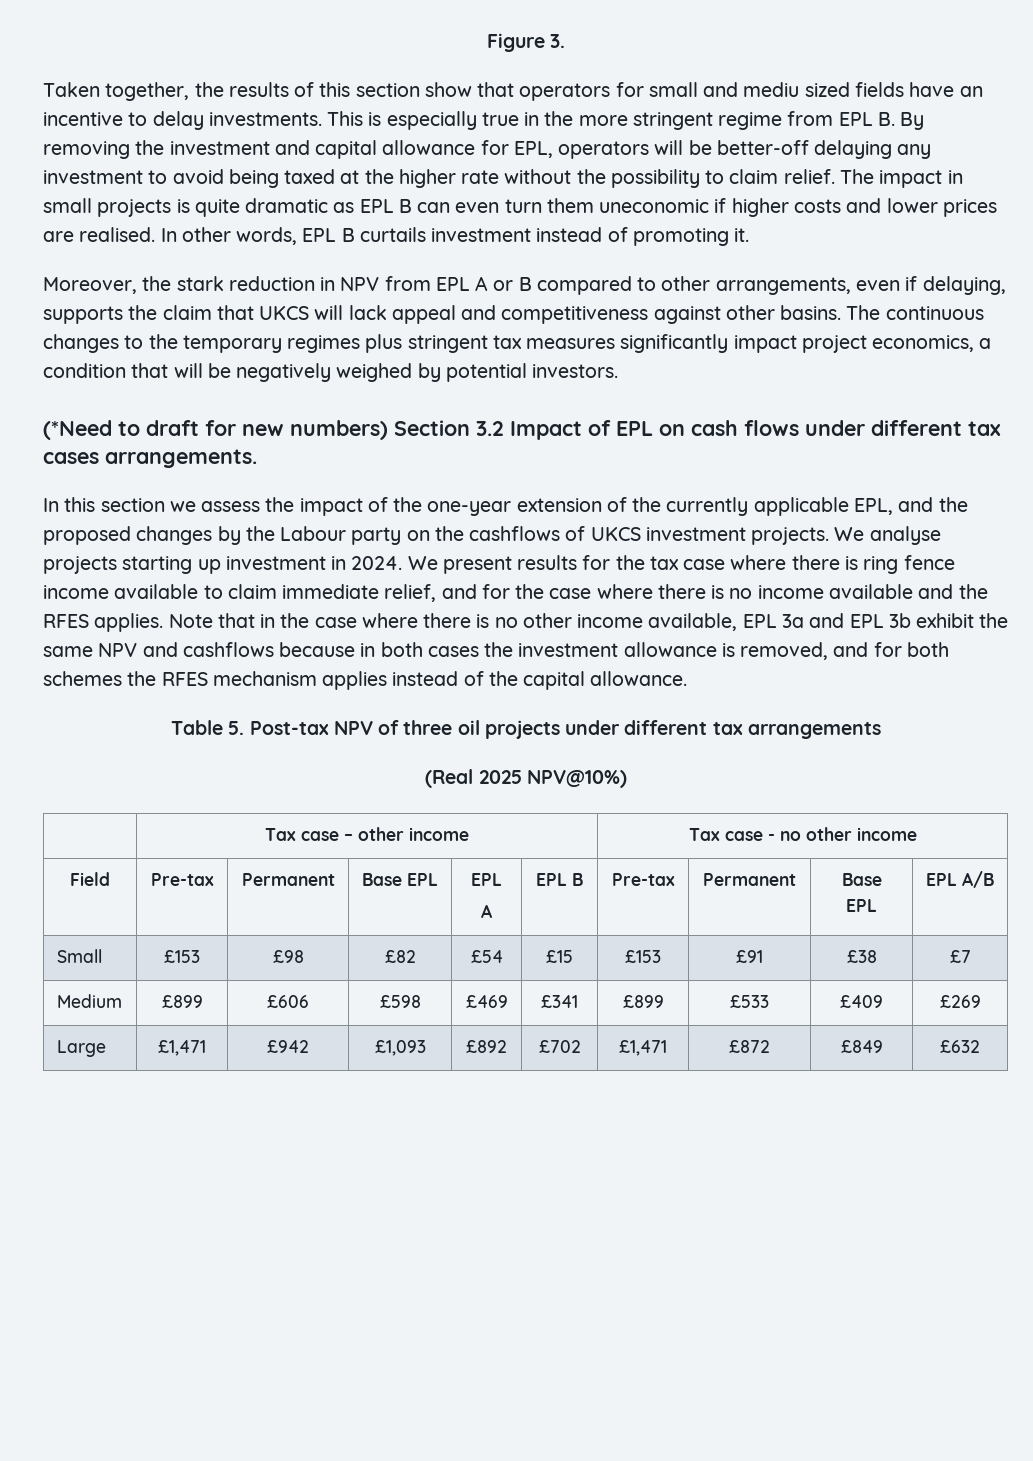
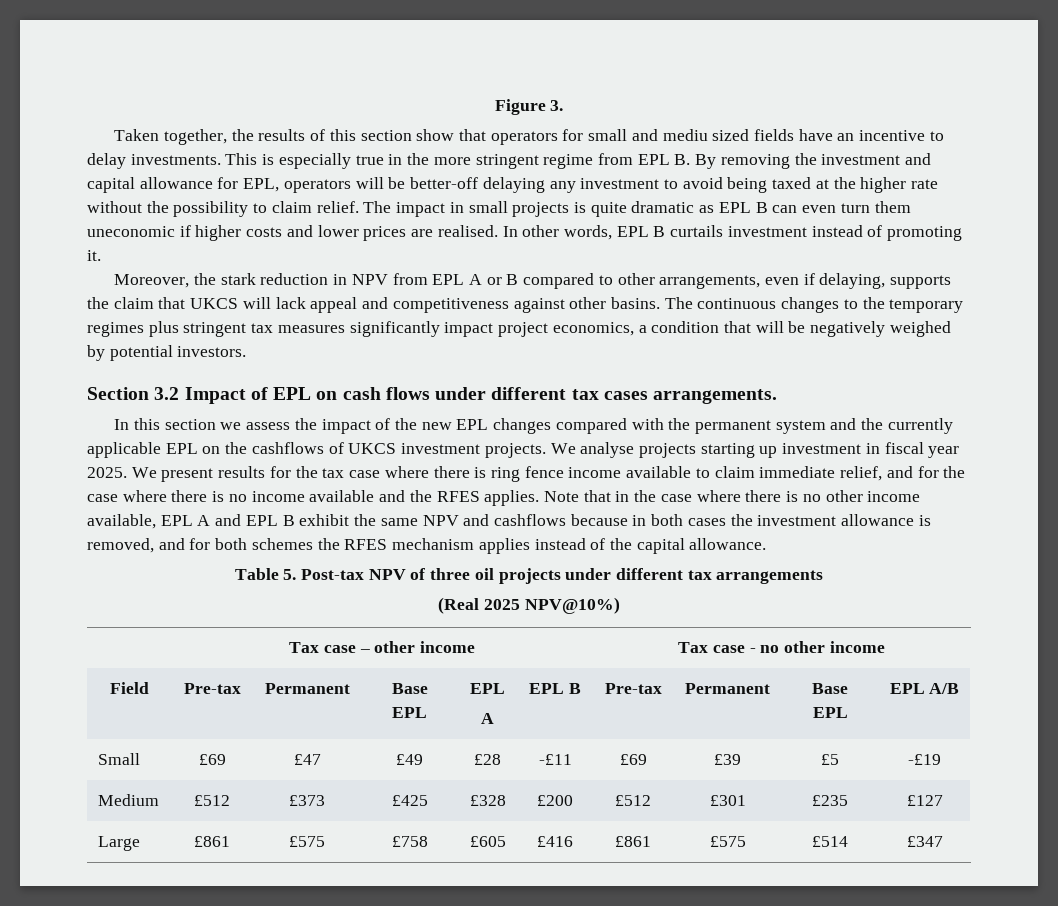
- (*Need to draft for new numbers) Section 3.2 Impact of EPL on cash flows under different tax cases arrangements.
+ Section 3.2 Impact of EPL on cash flows under different tax cases arrangements.
- In this section we assess the impact of the one-year extension of the currently applicable EPL, and the proposed changes by the Labour party on the cashflows of UKCS investment projects.
+ In this section we assess the impact of the new EPL changes compared with the permanent system and the currently applicable EPL on the cashflows of UKCS investment projects.
- We analyse projects starting up investment in 2024.
+ We analyse projects starting up investment in fiscal year 2025.
- Note that in the case where there is no other income available, EPL 3a and EPL 3b exhibit the same NPV and cashflows because in both cases the investment allowance is removed, and for both schemes the RFES mechanism applies instead of the capital allowance.
+ Note that in the case where there is no other income available, EPL A and EPL B exhibit the same NPV and cashflows because in both cases the investment allowance is removed, and for both schemes the RFES mechanism applies instead of the capital allowance.
- Small | £153 | £98 | £82 | £54 | £15 | £153 | £91 | £38 | £7
- Medium | £899 | £606 | £598 | £469 | £341 | £899 | £533 | £409 | £269
- Large | £1,471 | £942 | £1,093 | £892 | £702 | £1,471 | £872 | £849 | £632
+ Small | £69 | £47 | £49 | £28 | -£11 | £69 | £39 | £5 | -£19
+ Medium | £512 | £373 | £425 | £328 | £200 | £512 | £301 | £235 | £127
+ Large | £861 | £575 | £758 | £605 | £416 | £861 | £575 | £514 | £347

